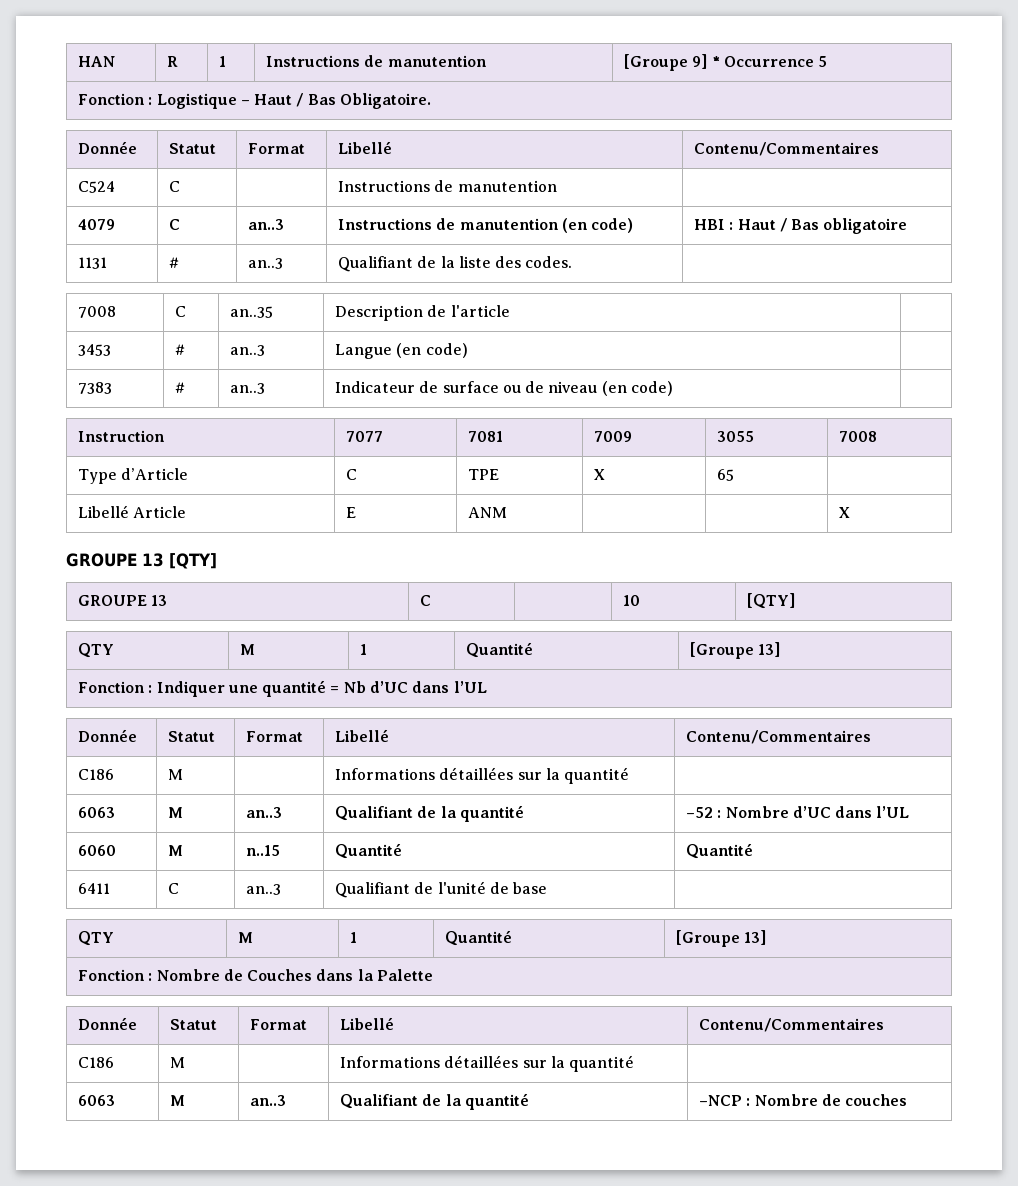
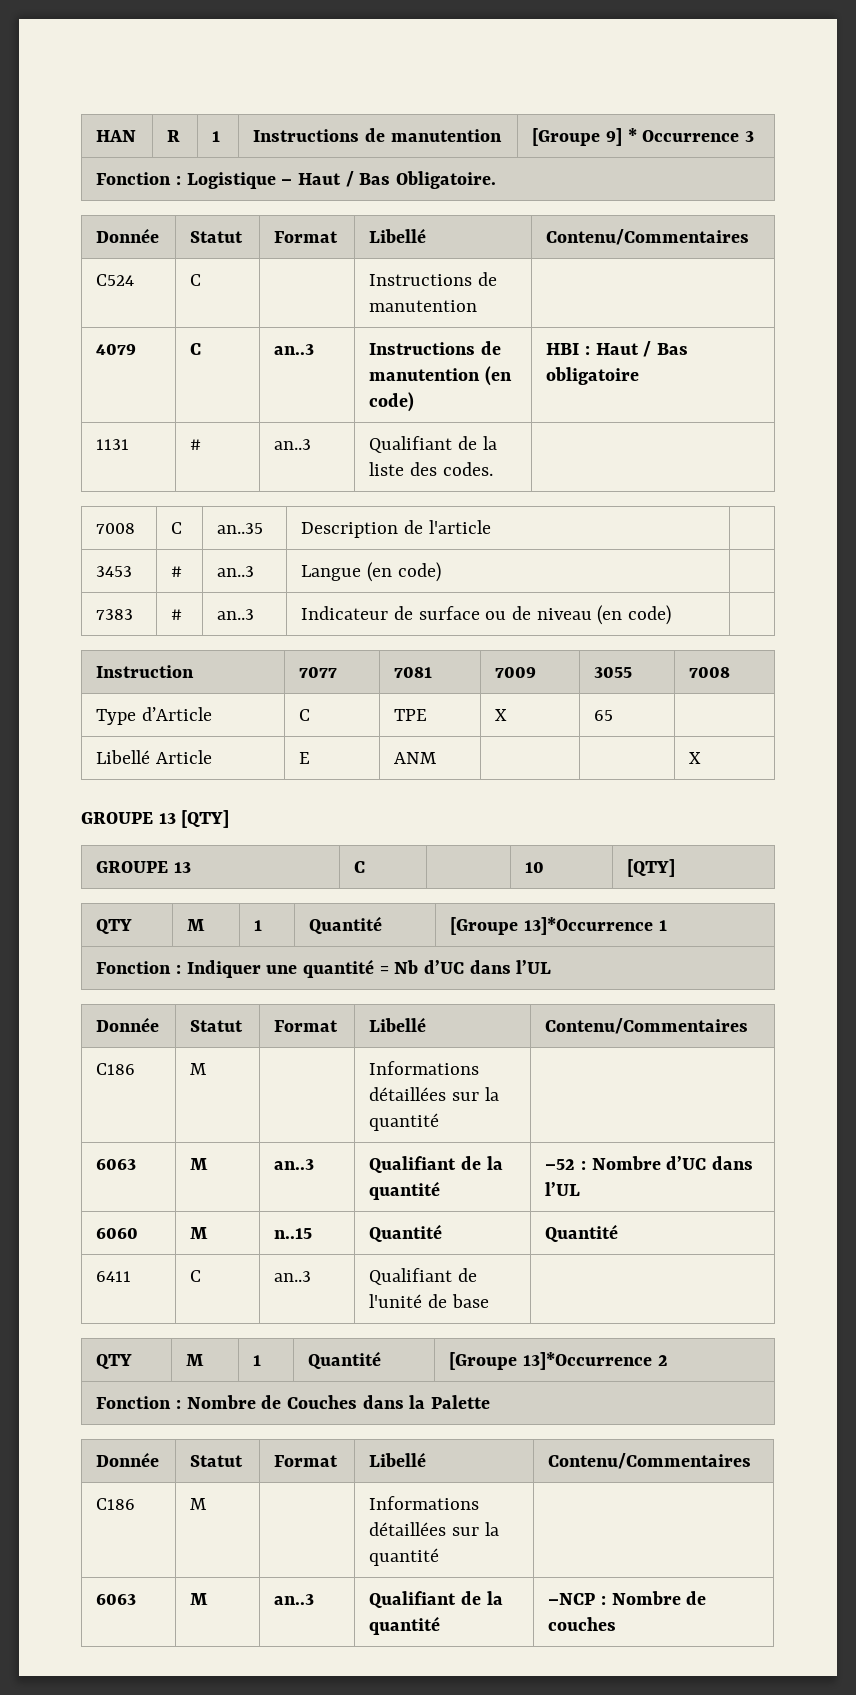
- HAN | R | 1 | Instructions de manutention | [Groupe 9] * Occurrence 5
+ HAN | R | 1 | Instructions de manutention | [Groupe 9] * Occurrence 3
  GROUPE 13 | C | | 10 | [QTY]
- QTY | M | 1 | Quantité | [Groupe 13]
+ QTY | M | 1 | Quantité | [Groupe 13]*Occurrence 1
  6411 | C | an..3 | Qualifiant de l'unité de base |
- QTY | M | 1 | Quantité | [Groupe 13]
+ QTY | M | 1 | Quantité | [Groupe 13]*Occurrence 2

